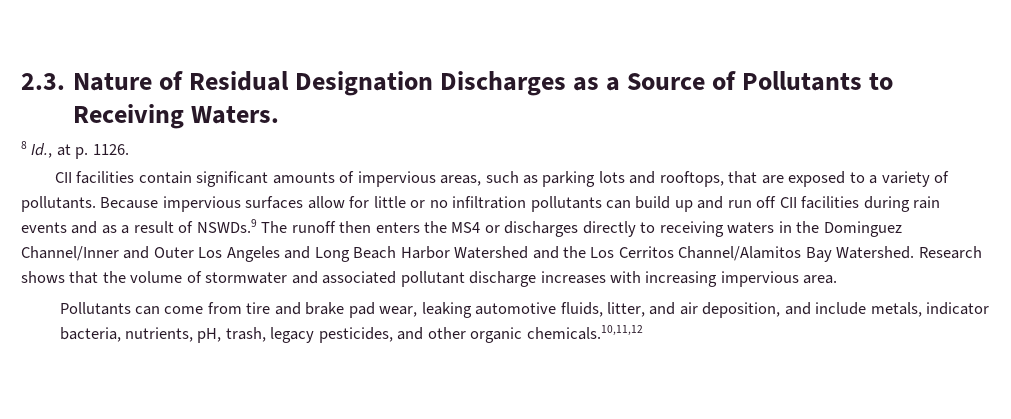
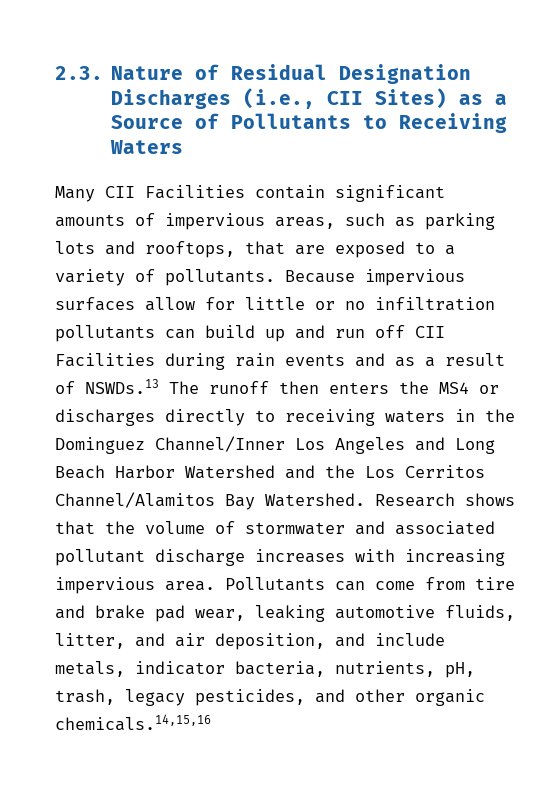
- 2.3. Nature of Residual Designation Discharges as a Source of Pollutants to Receiving Waters.
- 8 Id., at p. 1126.
- CII facilities contain significant amounts of impervious areas, such as parking lots and rooftops, that are exposed to a variety of pollutants.
+ 2.3. Nature of Residual Designation Discharges (i.e., CII Sites) as a Source of Pollutants to Receiving Waters
+ Many CII Facilities contain significant amounts of impervious areas, such as parking lots and rooftops, that are exposed to a variety of pollutants.
- Because impervious surfaces allow for little or no infiltration pollutants can build up and run off CII facilities during rain events and as a result of NSWDs.9 The runoff then enters the MS4 or discharges directly to receiving waters in the Dominguez Channel/Inner and Outer Los Angeles and Long Beach Harbor Watershed and the Los Cerritos Channel/Alamitos Bay Watershed.
+ Because impervious surfaces allow for little or no infiltration pollutants can build up and run off CII Facilities during rain events and as a result of NSWDs.13 The runoff then enters the MS4 or discharges directly to receiving waters in the Dominguez Channel/Inner Los Angeles and Long Beach Harbor Watershed and the Los Cerritos Channel/Alamitos Bay Watershed.
- Research shows that the volume of stormwater and associated pollutant discharge increases with increasing impervious area.
- Pollutants can come from tire and brake pad wear, leaking automotive fluids, litter, and air deposition, and include metals, indicator bacteria, nutrients, pH, trash, legacy pesticides, and other organic chemicals.10,11,12
+ Research shows that the volume of stormwater and associated pollutant discharge increases with increasing impervious area. Pollutants can come from tire and brake pad wear, leaking automotive fluids, litter, and air deposition, and include metals, indicator bacteria, nutrients, pH, trash, legacy pesticides, and other organic chemicals.14,15,16

